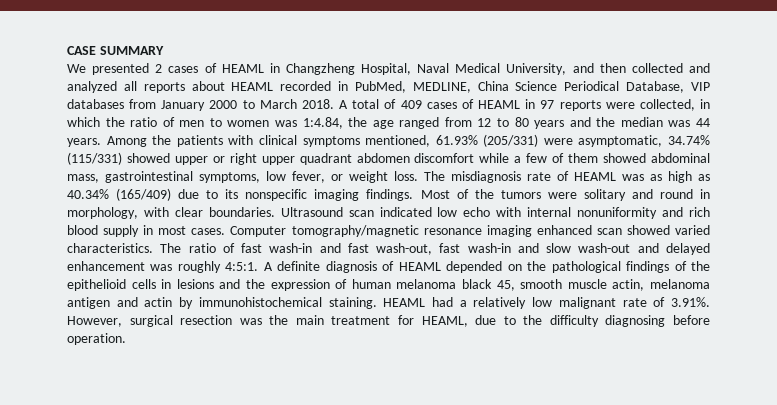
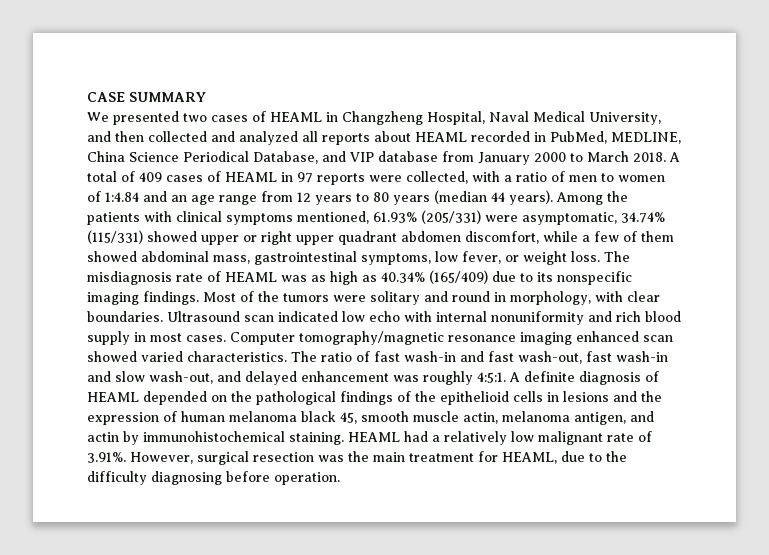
- We presented 2 cases of HEAML in Changzheng Hospital, Naval Medical University, and then collected and analyzed all reports about HEAML recorded in PubMed, MEDLINE, China Science Periodical Database, VIP databases from January 2000 to March 2018.
+ We presented two cases of HEAML in Changzheng Hospital, Naval Medical University, and then collected and analyzed all reports about HEAML recorded in PubMed, MEDLINE, China Science Periodical Database, and VIP database from January 2000 to March 2018.
- A total of 409 cases of HEAML in 97 reports were collected, in which the ratio of men to women was 1:4.84, the age ranged from 12 to 80 years and the median was 44 years.
+ A total of 409 cases of HEAML in 97 reports were collected, with a ratio of men to women of 1:4.84 and an age range from 12 years to 80 years (median 44 years).
- Among the patients with clinical symptoms mentioned, 61.93% (205/331) were asymptomatic, 34.74% (115/331) showed upper or right upper quadrant abdomen discomfort while a few of them showed abdominal mass, gastrointestinal symptoms, low fever, or weight loss.
+ Among the patients with clinical symptoms mentioned, 61.93% (205/331) were asymptomatic, 34.74% (115/331) showed upper or right upper quadrant abdomen discomfort, while a few of them showed abdominal mass, gastrointestinal symptoms, low fever, or weight loss.
- The ratio of fast wash-in and fast wash-out, fast wash-in and slow wash-out and delayed enhancement was roughly 4:5:1.
+ The ratio of fast wash-in and fast wash-out, fast wash-in and slow wash-out, and delayed enhancement was roughly 4:5:1.
- A definite diagnosis of HEAML depended on the pathological findings of the epithelioid cells in lesions and the expression of human melanoma black 45, smooth muscle actin, melanoma antigen and actin by immunohistochemical staining.
+ A definite diagnosis of HEAML depended on the pathological findings of the epithelioid cells in lesions and the expression of human melanoma black 45, smooth muscle actin, melanoma antigen, and actin by immunohistochemical staining.

